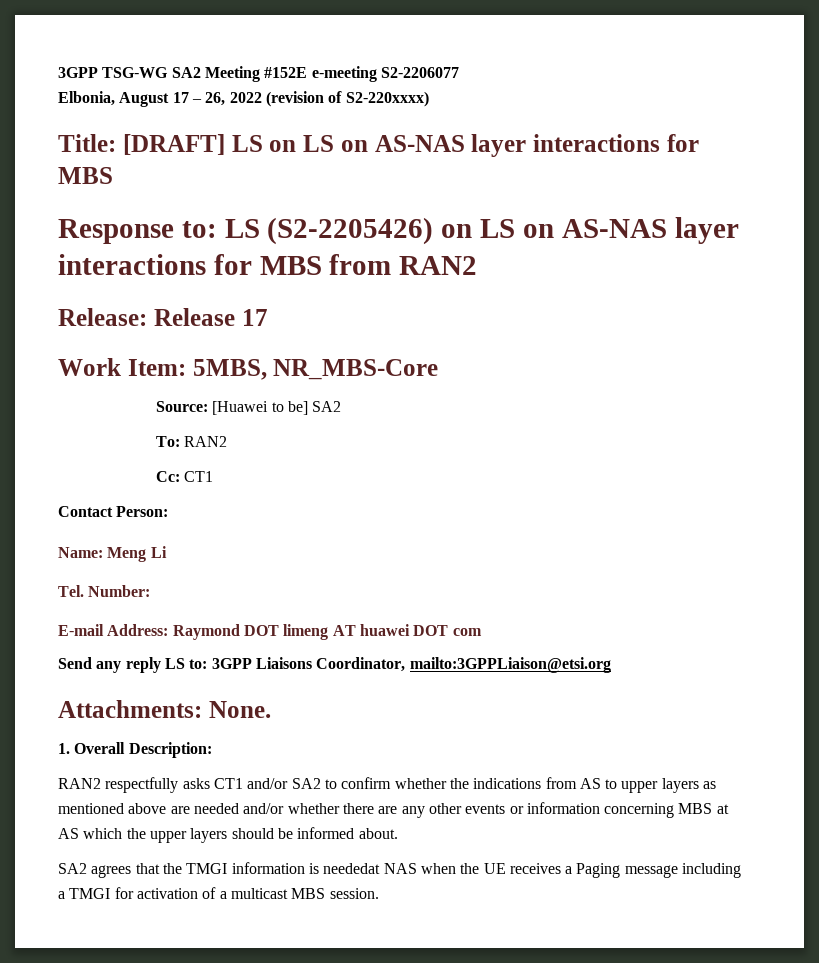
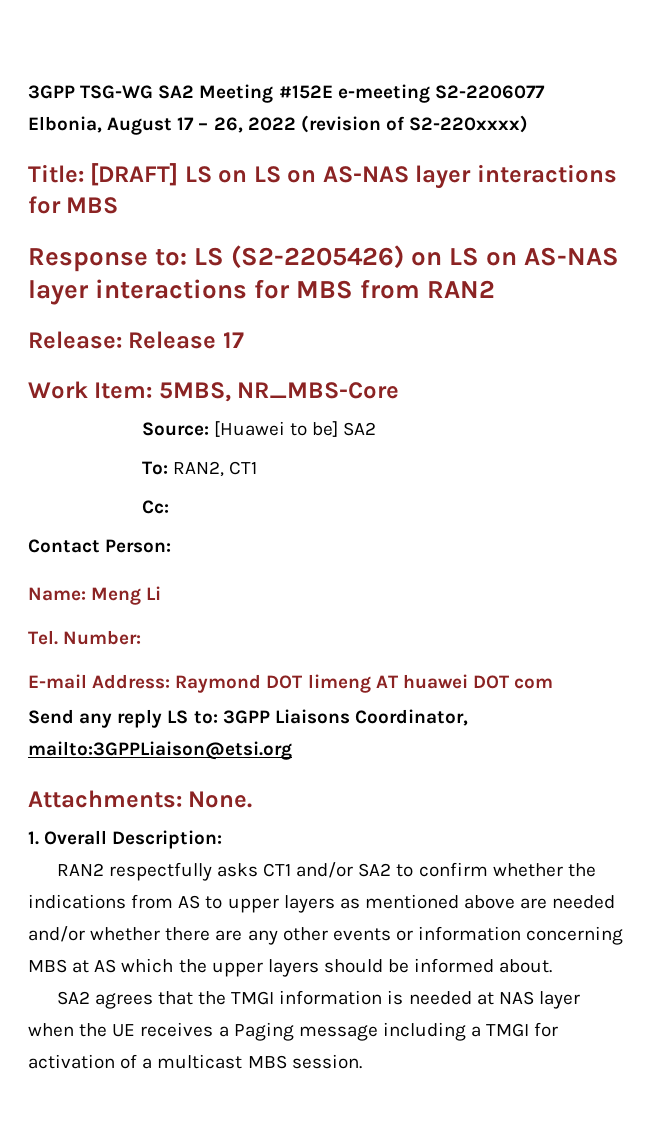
- To: RAN2
+ To: RAN2, CT1
- Cc: CT1
+ Cc:
- SA2 agrees that the TMGI information is neededat NAS when the UE receives a Paging message including a TMGI for activation of a multicast MBS session.
+ SA2 agrees that the TMGI information is needed at NAS layer when the UE receives a Paging message including a TMGI for activation of a multicast MBS session.

